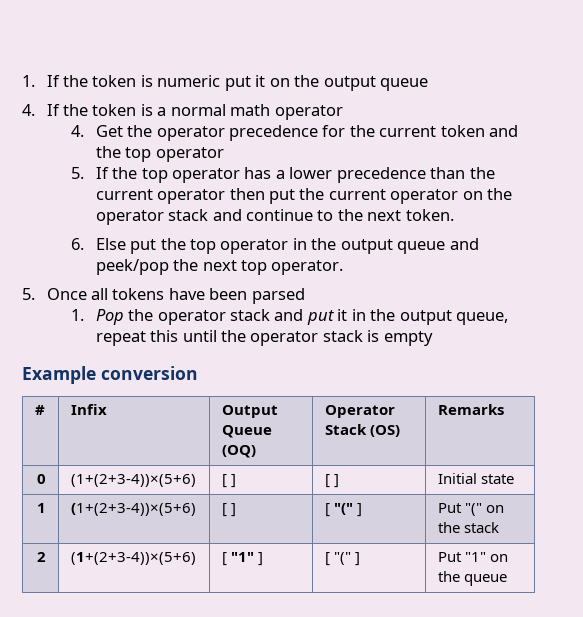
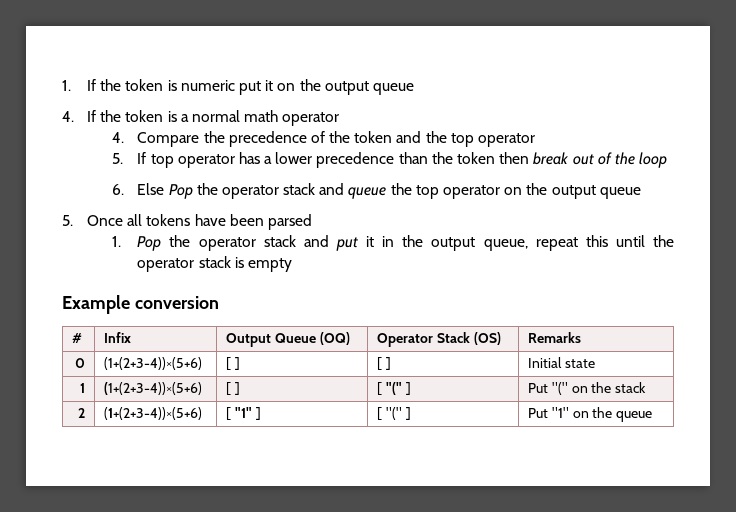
- 4. Get the operator precedence for the current token and the top operator
+ 4. Compare the precedence of the token and the top operator
- 5. If the top operator has a lower precedence than the current operator then put the current operator on the operator stack and continue to the next token.
- 6. Else put the top operator in the output queue and peek/pop the next top operator.
+ 5. If top operator has a lower precedence than the token then break out of the loop
+ 6. Else Pop the operator stack and queue the top operator on the output queue

